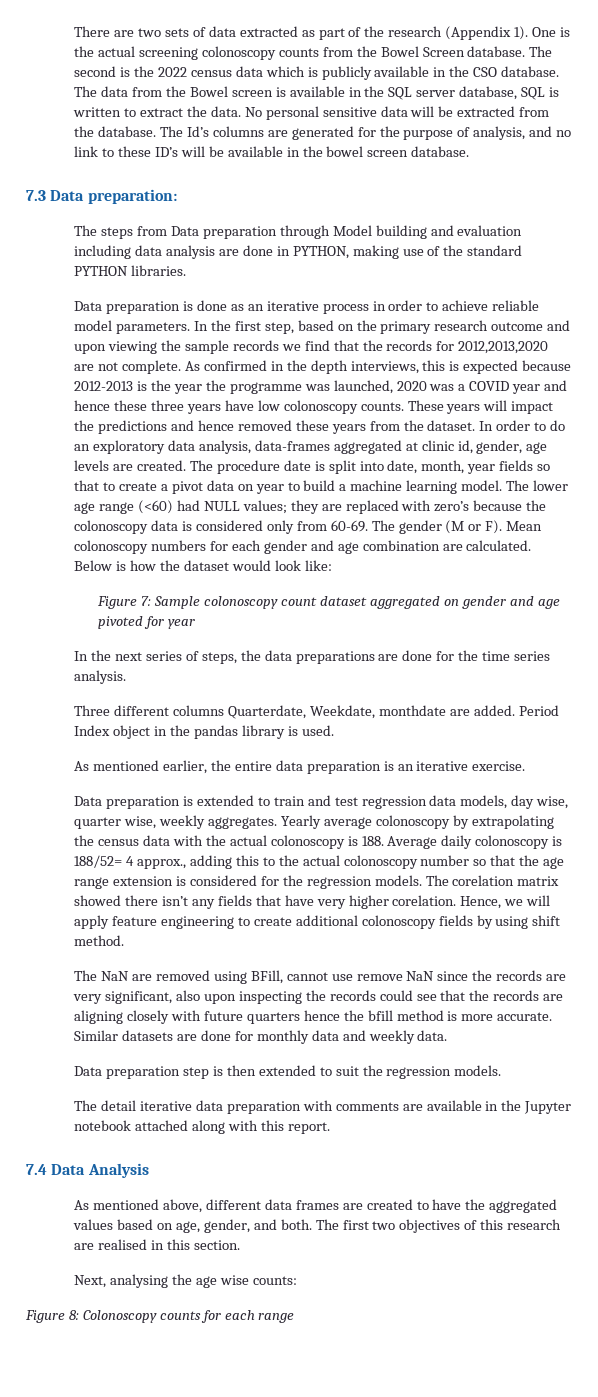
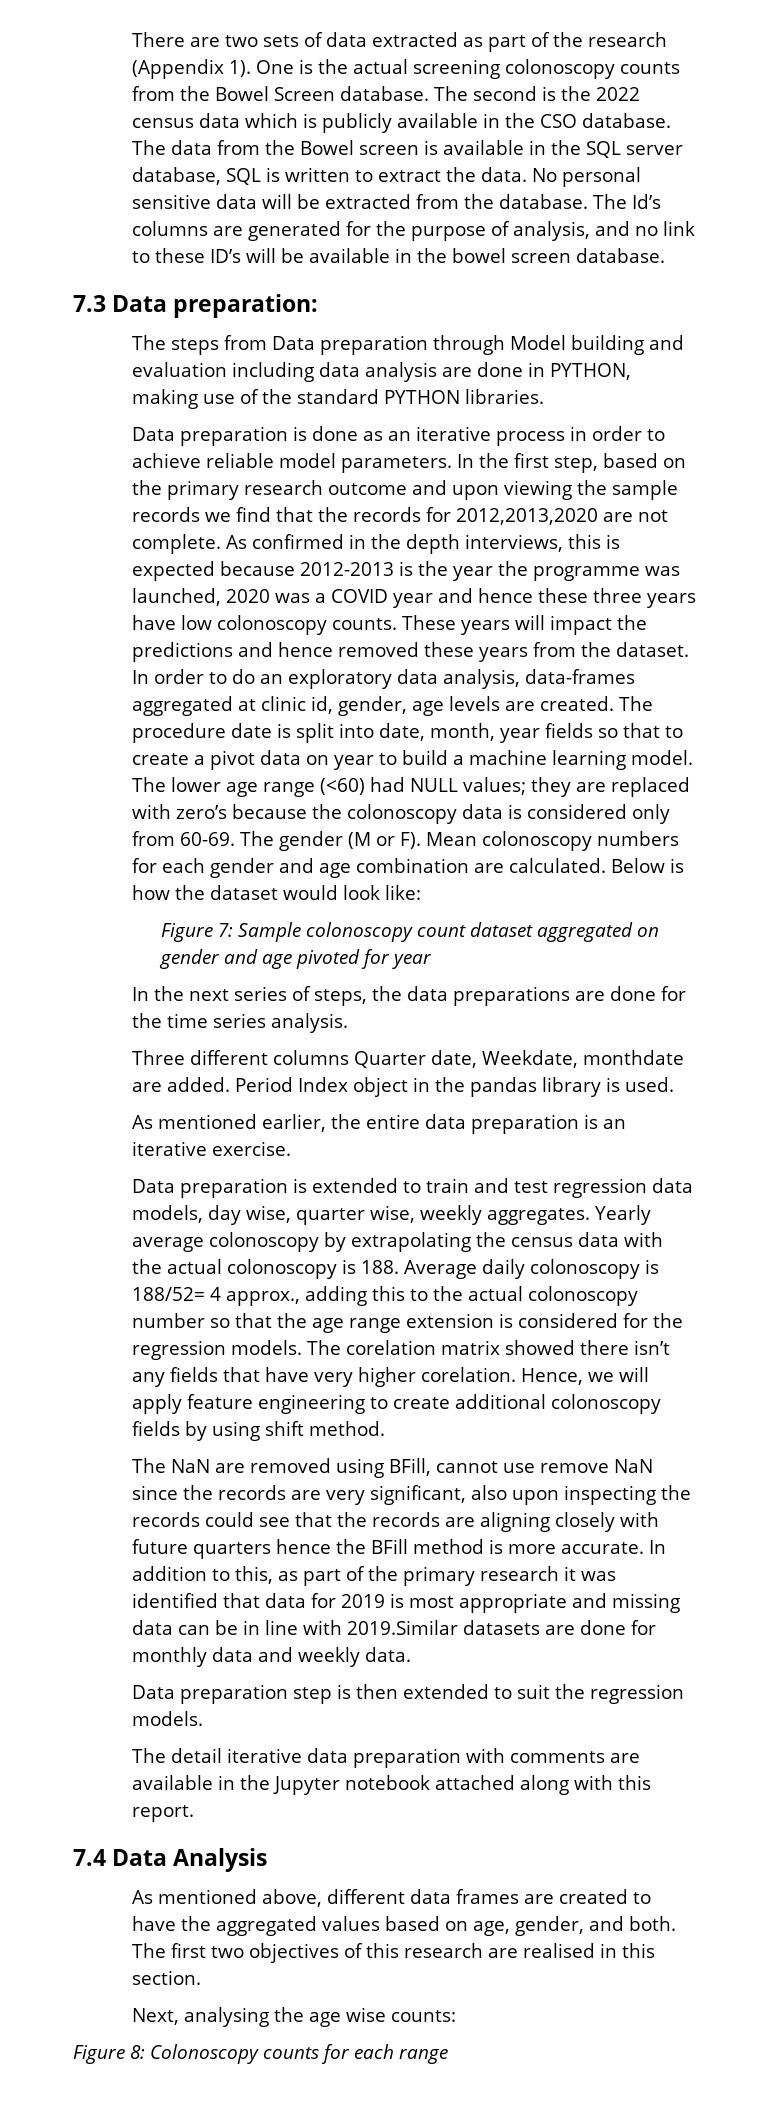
- Three different columns Quarterdate, Weekdate, monthdate are added.
+ Three different columns Quarter date, Weekdate, monthdate are added.
- The NaN are removed using BFill, cannot use remove NaN since the records are very significant, also upon inspecting the records could see that the records are aligning closely with future quarters hence the bfill method is more accurate.
+ The NaN are removed using BFill, cannot use remove NaN since the records are very significant, also upon inspecting the records could see that the records are aligning closely with future quarters hence the BFill method is more accurate.
- Similar datasets are done for monthly data and weekly data.
+ In addition to this, as part of the primary research it was identified that data for 2019 is most appropriate and missing data can be in line with 2019.Similar datasets are done for monthly data and weekly data.

